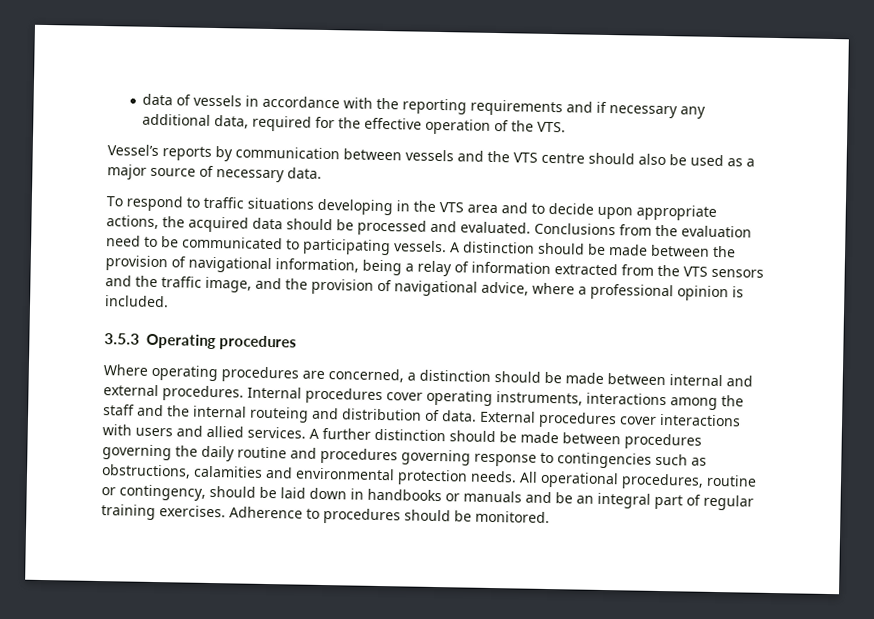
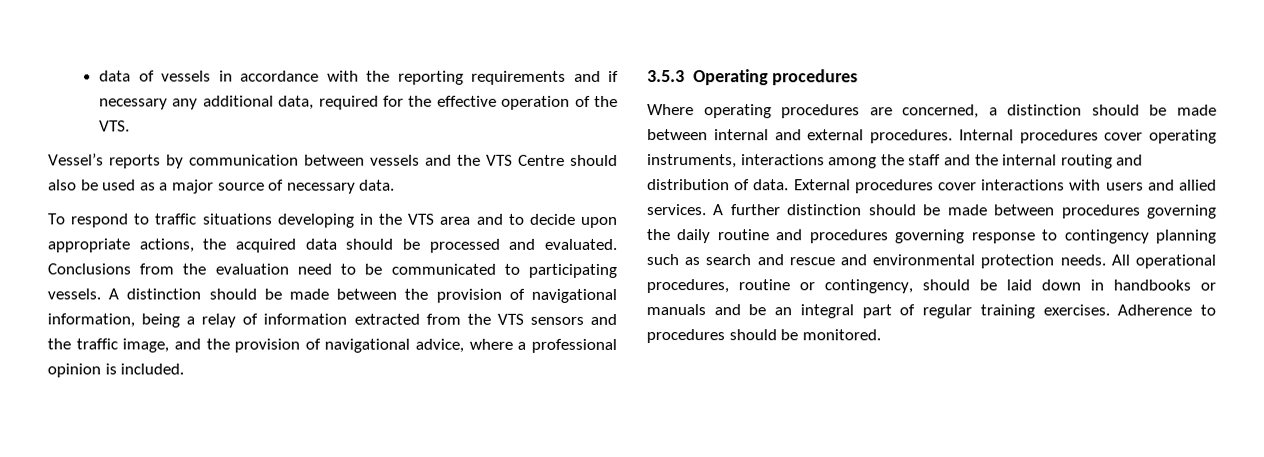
- Vessel’s reports by communication between vessels and the VTS centre should also be used as a major source of necessary data.
+ Vessel’s reports by communication between vessels and the VTS Centre should also be used as a major source of necessary data.
- Internal procedures cover operating instruments, interactions among the staff and the internal routeing and distribution of data.
+ Internal procedures cover operating instruments, interactions among the staff and the internal routing and distribution of data.
- A further distinction should be made between procedures governing the daily routine and procedures governing response to contingencies such as obstructions, calamities and environmental protection needs.
+ A further distinction should be made between procedures governing the daily routine and procedures governing response to contingency planning such as search and rescue and environmental protection needs.

